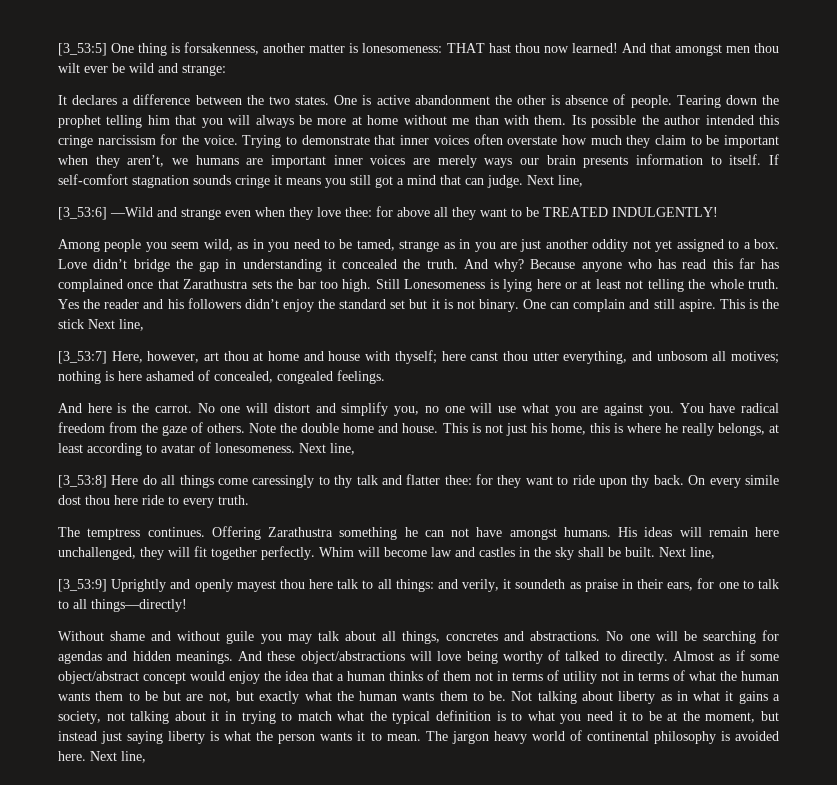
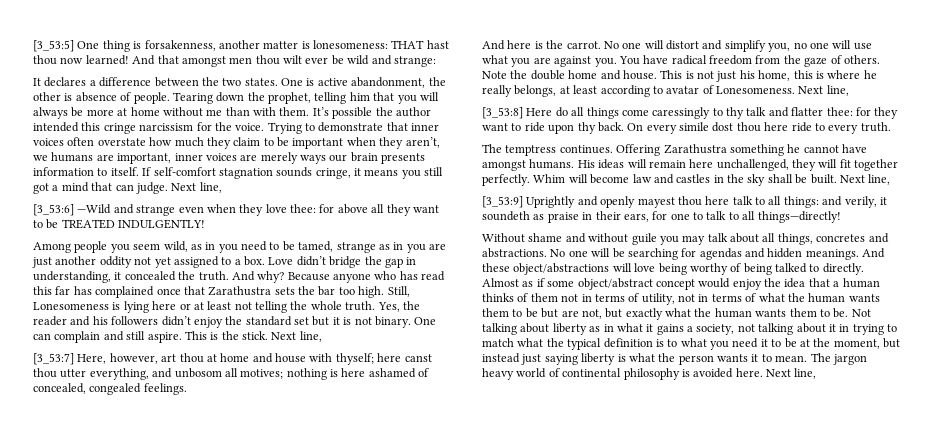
- One is active abandonment the other is absence of people.
+ One is active abandonment, the other is absence of people.
- Tearing down the prophet telling him that you will always be more at home without me than with them.
+ Tearing down the prophet, telling him that you will always be more at home without me than with them.
- Its possible the author intended this cringe narcissism for the voice.
+ It’s possible the author intended this cringe narcissism for the voice.
- Trying to demonstrate that inner voices often overstate how much they claim to be important when they aren’t, we humans are important inner voices are merely ways our brain presents information to itself.
+ Trying to demonstrate that inner voices often overstate how much they claim to be important when they aren’t, we humans are important, inner voices are merely ways our brain presents information to itself.
- If self-comfort stagnation sounds cringe it means you still got a mind that can judge.
+ If self-comfort stagnation sounds cringe, it means you still got a mind that can judge.
- Love didn’t bridge the gap in understanding it concealed the truth.
+ Love didn’t bridge the gap in understanding, it concealed the truth.
- Still Lonesomeness is lying here or at least not telling the whole truth.
+ Still, Lonesomeness is lying here or at least not telling the whole truth.
- Yes the reader and his followers didn’t enjoy the standard set but it is not binary.
+ Yes, the reader and his followers didn’t enjoy the standard set but it is not binary.
- This is the stick Next line,
+ This is the stick. Next line,
- This is not just his home, this is where he really belongs, at least according to avatar of lonesomeness.
+ This is not just his home, this is where he really belongs, at least according to avatar of Lonesomeness.
- Offering Zarathustra something he can not have amongst humans.
+ Offering Zarathustra something he cannot have amongst humans.
- And these object/abstractions will love being worthy of talked to directly.
+ And these object/abstractions will love being worthy of being talked to directly.
- Almost as if some object/abstract concept would enjoy the idea that a human thinks of them not in terms of utility not in terms of what the human wants them to be but are not, but exactly what the human wants them to be.
+ Almost as if some object/abstract concept would enjoy the idea that a human thinks of them not in terms of utility, not in terms of what the human wants them to be but are not, but exactly what the human wants them to be.

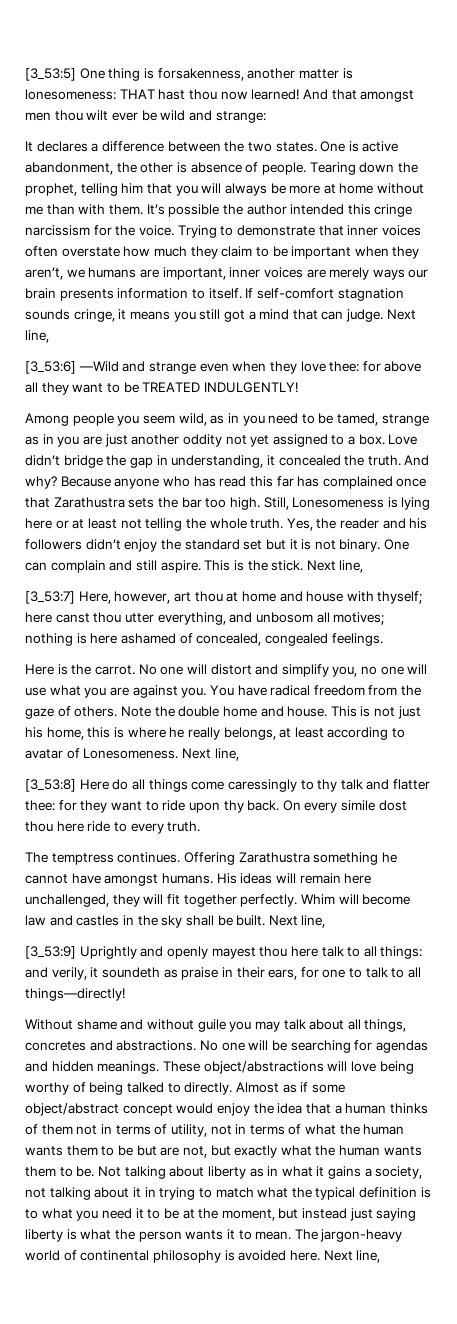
- And here is the carrot.
+ Here is the carrot.
- And these object/abstractions will love being worthy of being talked to directly.
+ These object/abstractions will love being worthy of being talked to directly.
- The jargon heavy world of continental philosophy is avoided here.
+ The jargon-heavy world of continental philosophy is avoided here.

